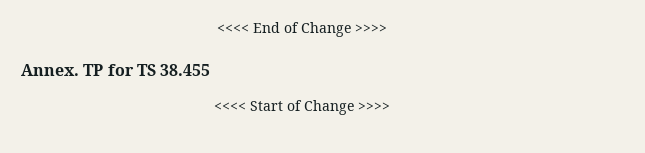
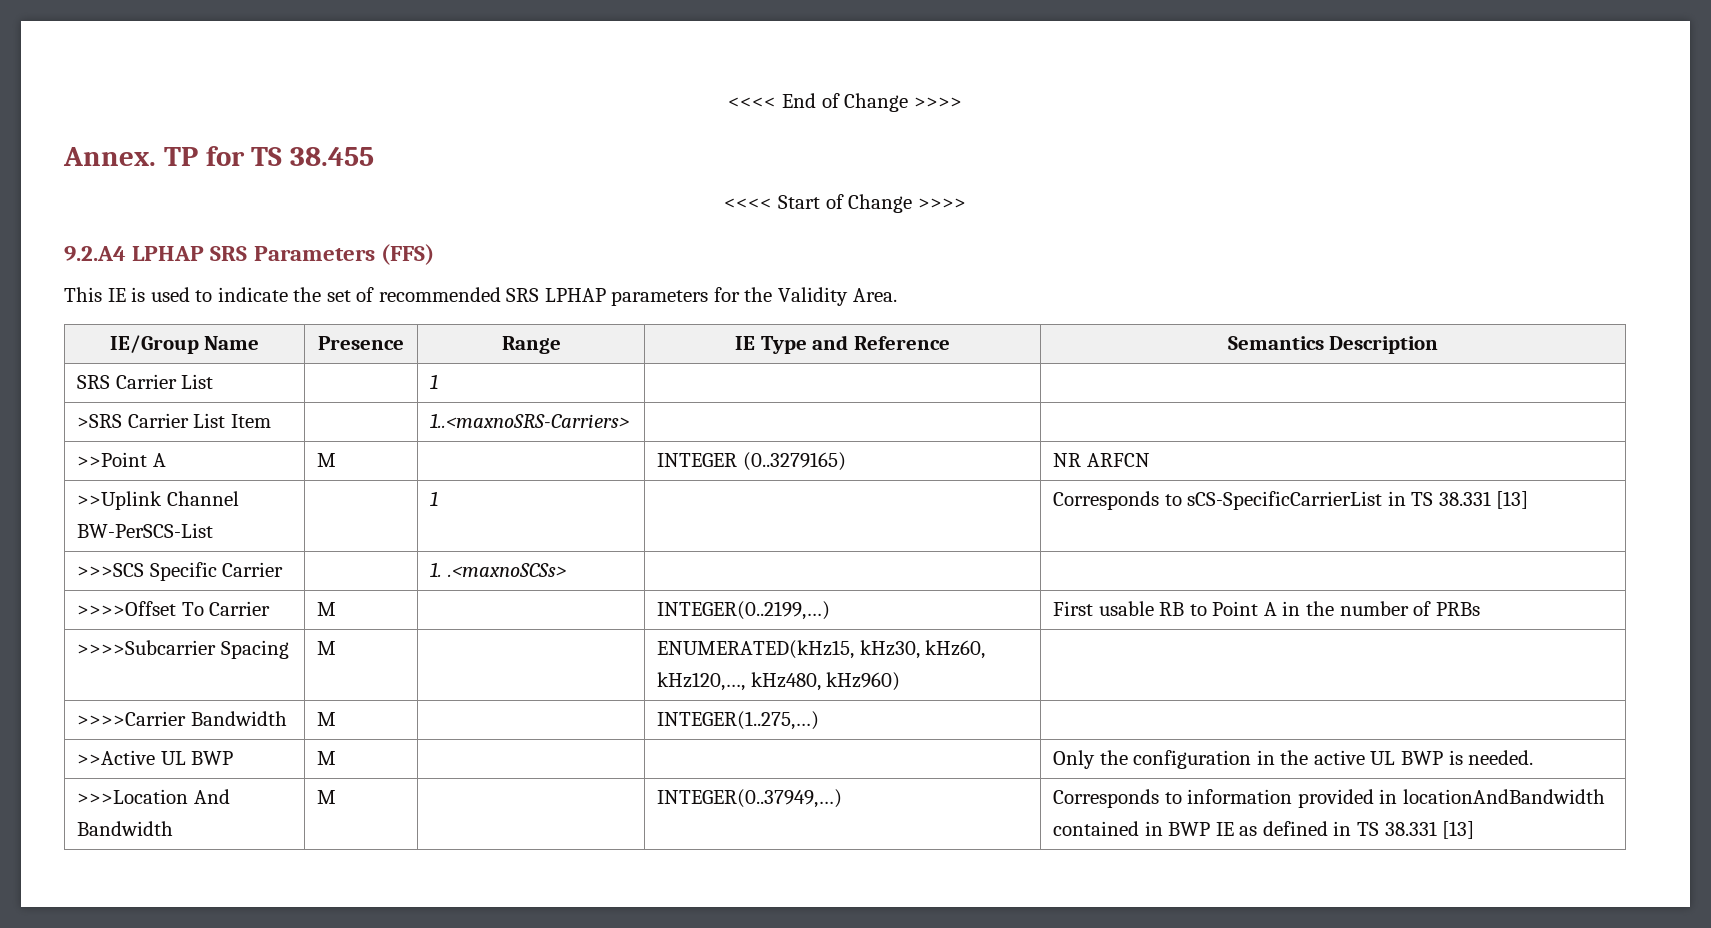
+ 9.2.A4 LPHAP SRS Parameters (FFS)
+ This IE is used to indicate the set of recommended SRS LPHAP parameters for the Validity Area.
+ IE/Group Name | Presence | Range | IE Type and Reference | Semantics Description
+ SRS Carrier List | | 1 | |
+ >SRS Carrier List Item | | 1..<maxnoSRS-Carriers> | |
+ >>Point A | M | | INTEGER (0..3279165) | NR ARFCN
+ >>Uplink Channel BW-PerSCS-List | | 1 | | Corresponds to sCS-SpecificCarrierList in TS 38.331 [13]
+ >>>SCS Specific Carrier | | 1. .<maxnoSCSs> | |
+ >>>>Offset To Carrier | M | | INTEGER(0..2199,…) | First usable RB to Point A in the number of PRBs
+ >>>>Subcarrier Spacing | M | | ENUMERATED(kHz15, kHz30, kHz60, kHz120,…, kHz480, kHz960) |
+ >>>>Carrier Bandwidth | M | | INTEGER(1..275,…) |
+ >>Active UL BWP | M | | | Only the configuration in the active UL BWP is needed.
+ >>>Location And Bandwidth | M | | INTEGER(0..37949,…) | Corresponds to information provided in locationAndBandwidth contained in BWP IE as defined in TS 38.331 [13]

